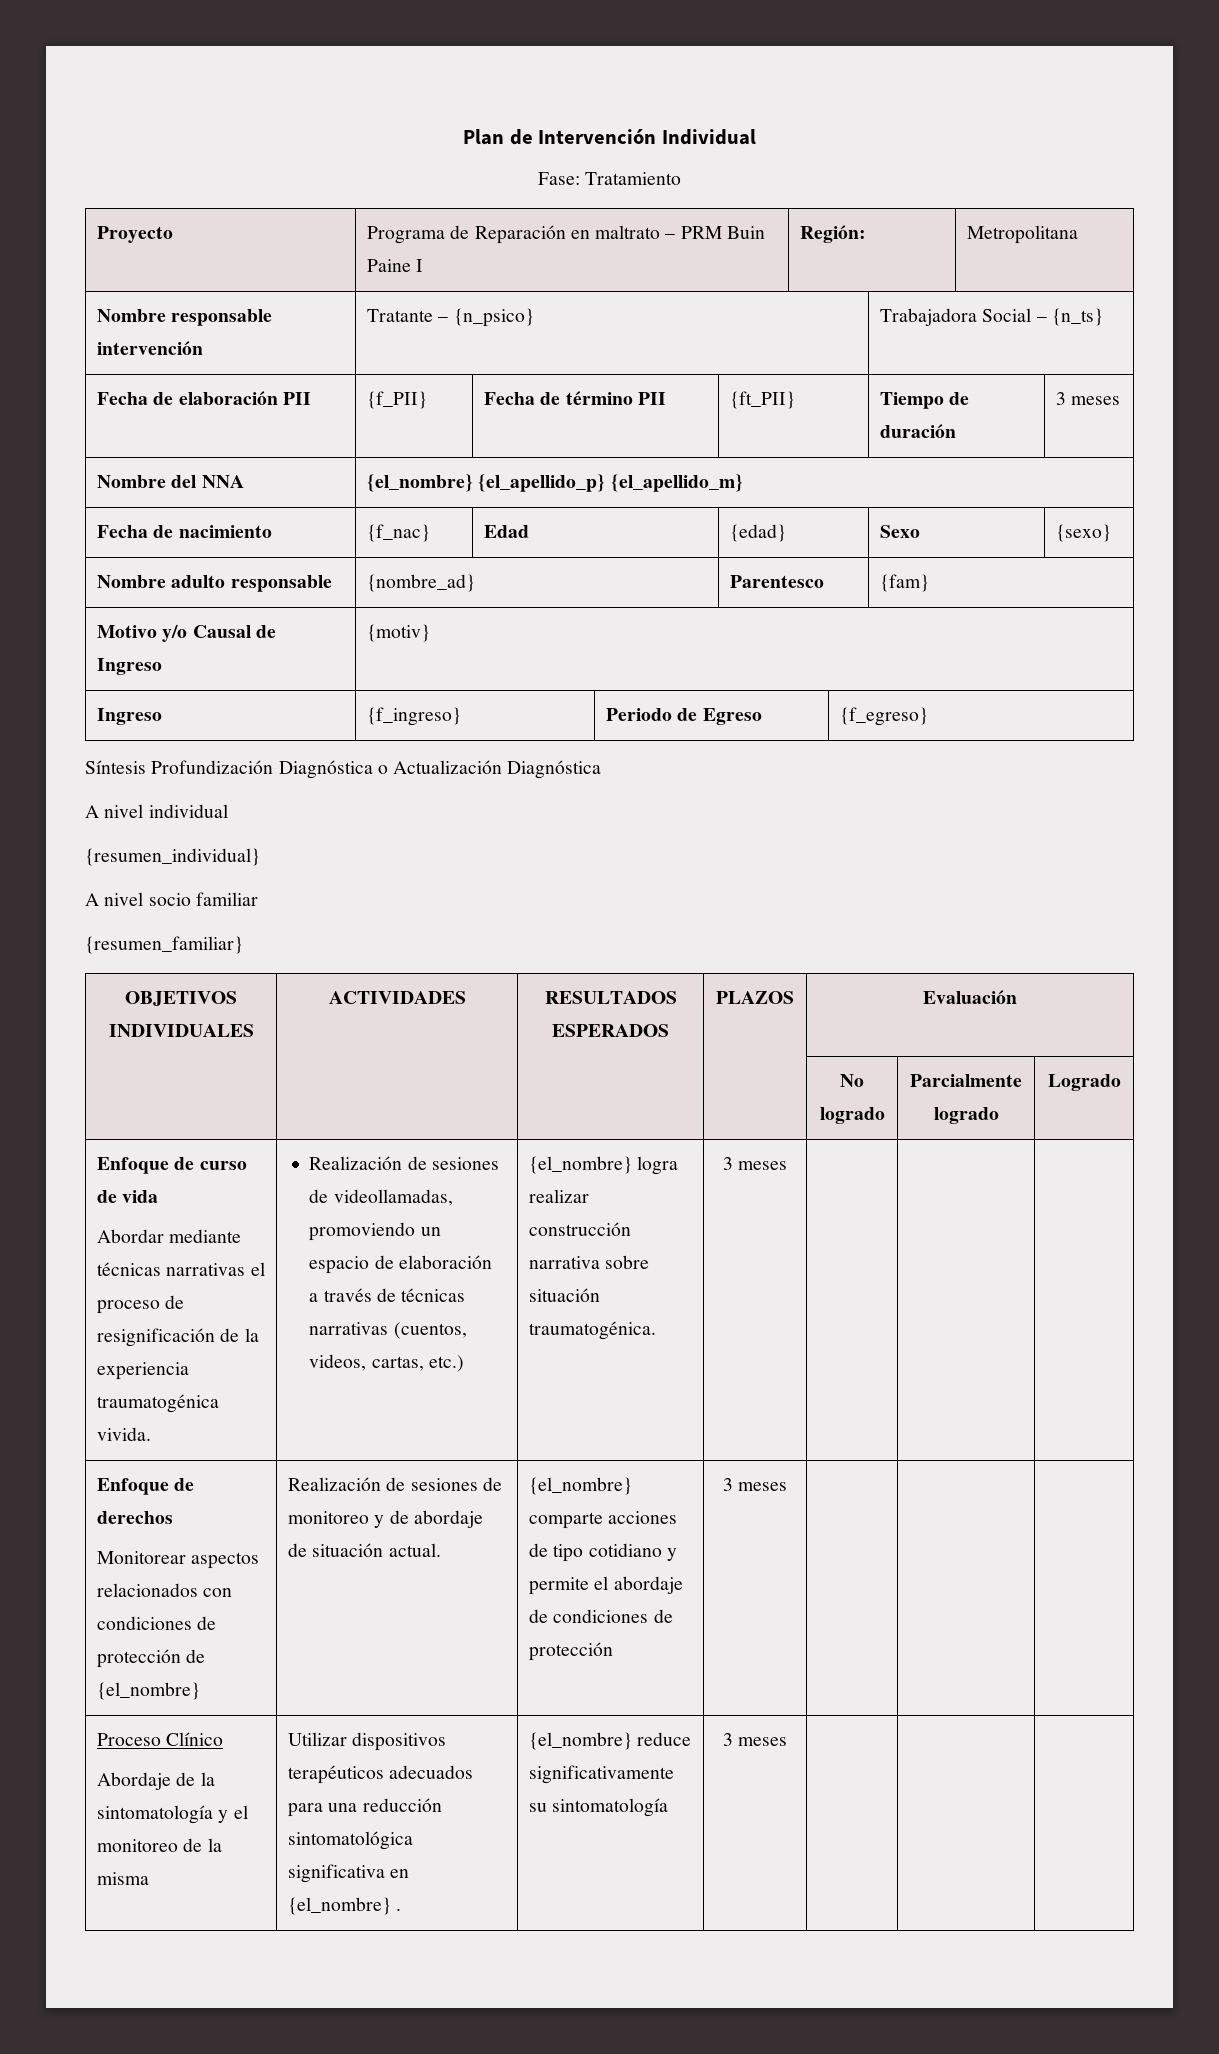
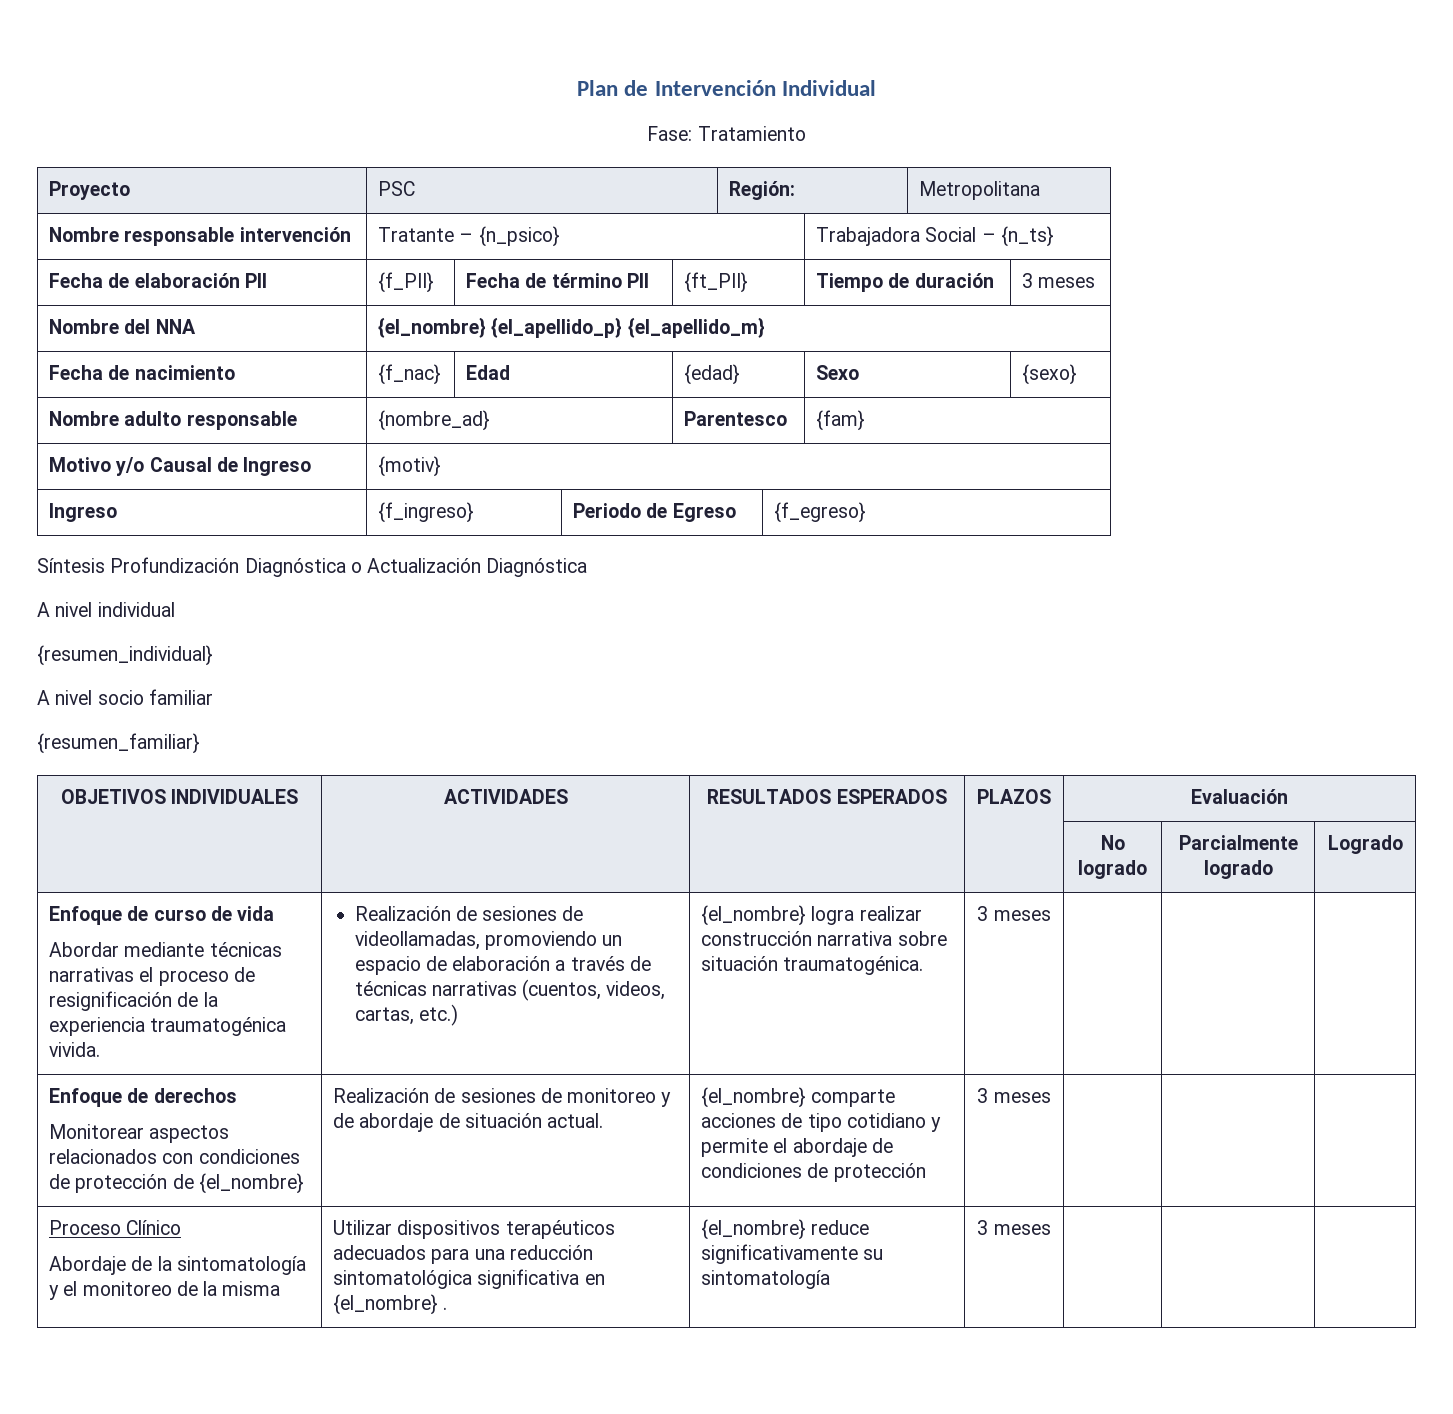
- Proyecto | Programa de Reparación en maltrato – PRM Buin Paine I | Región: | Metropolitana
+ Proyecto | PSC | Región: | Metropolitana

